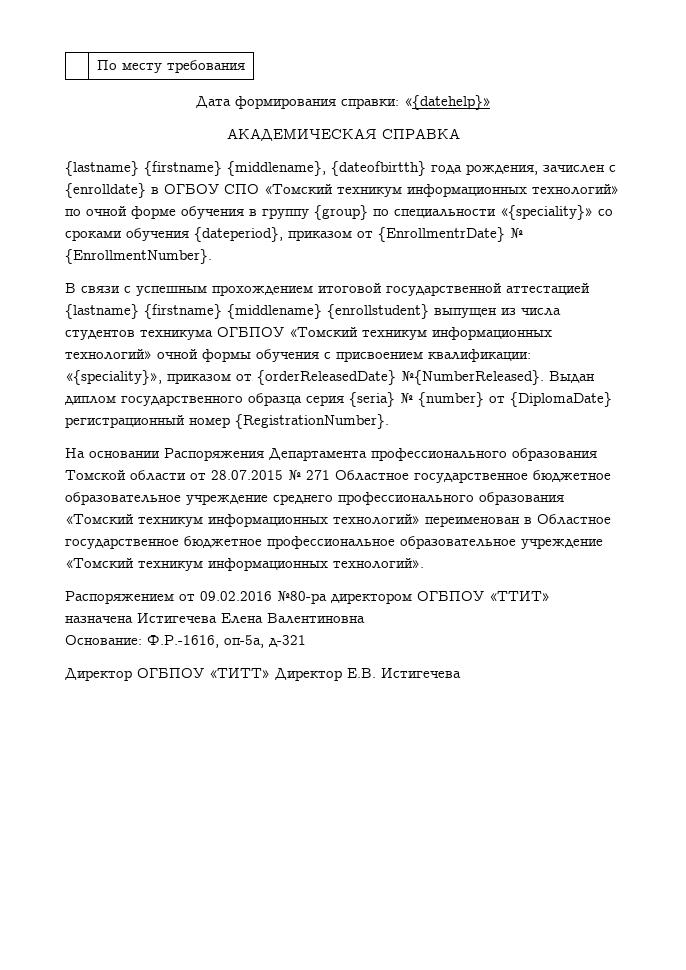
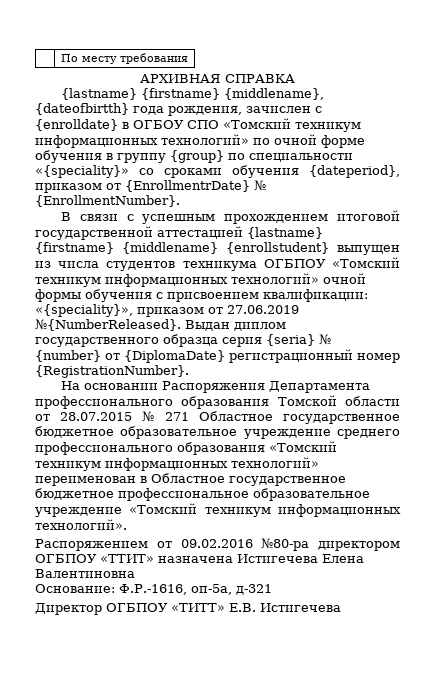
- Дата формирования справки: «{datehelp}»
- АКАДЕМИЧЕСКАЯ СПРАВКА
+ АРХИВНАЯ СПРАВКА
- В связи с успешным прохождением итоговой государственной аттестацией {lastname} {firstname} {middlename} {enrollstudent} выпущен из числа студентов техникума ОГБПОУ «Томский техникум информационных технологий» очной формы обучения с присвоением квалификации: «{speciality}», приказом от {orderReleasedDate} №{NumberReleased}.
+ В связи с успешным прохождением итоговой государственной аттестацией {lastname} {firstname} {middlename} {enrollstudent} выпущен из числа студентов техникума ОГБПОУ «Томский техникум информационных технологий» очной формы обучения с присвоением квалификации: «{speciality}», приказом от 27.06.2019 №{NumberReleased}.
- Директор ОГБПОУ «ТИТТ» Директор Е.В. Истигечева
+ Директор ОГБПОУ «ТИТТ» Е.В. Истигечева

